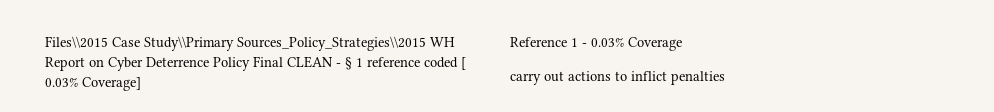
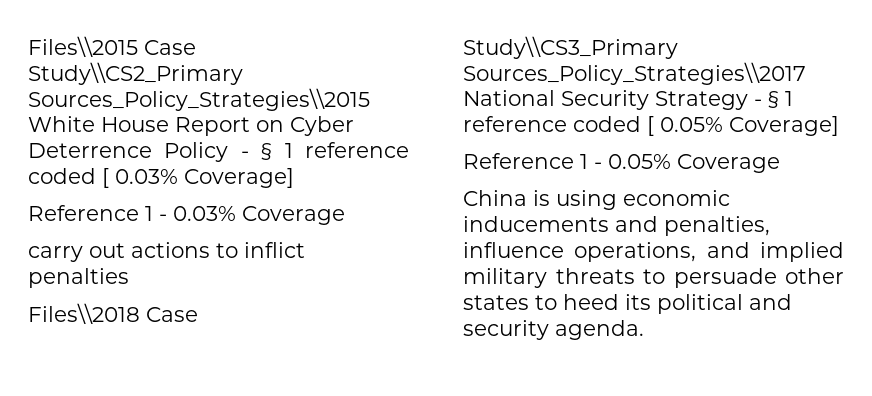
- Files\\2015 Case Study\\Primary Sources_Policy_Strategies\\2015 WH Report on Cyber Deterrence Policy Final CLEAN - § 1 reference coded [ 0.03% Coverage]
+ Files\\2015 Case Study\\CS2_Primary Sources_Policy_Strategies\\2015 White House Report on Cyber Deterrence Policy - § 1 reference coded [ 0.03% Coverage]
+ Files\\2018 Case Study\\CS3_Primary Sources_Policy_Strategies\\2017 National Security Strategy - § 1 reference coded [ 0.05% Coverage]
+ Reference 1 - 0.05% Coverage
+ China is using economic inducements and penalties, influence operations, and implied military threats to persuade other states to heed its political and security agenda.

